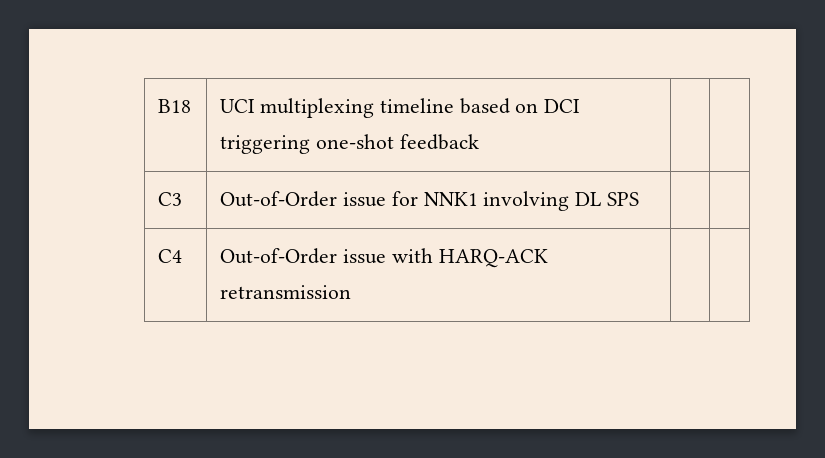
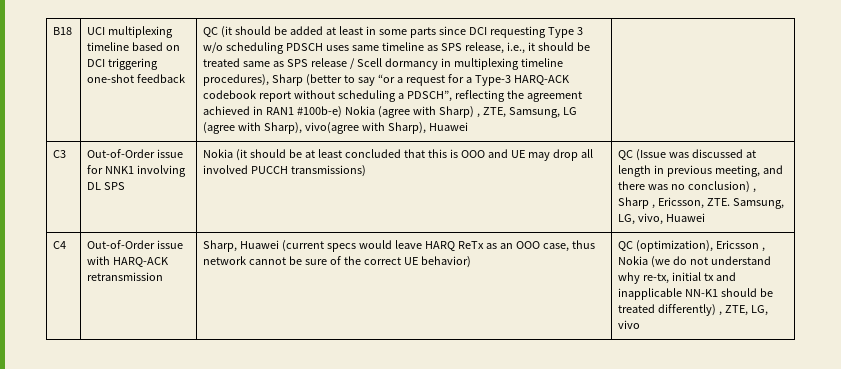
+ QC (it should be added at least in some parts since DCI requesting Type 3 w/o scheduling PDSCH uses same timeline as SPS release, i.e., it should be treated same as SPS release / Scell dormancy in multiplexing timeline procedures), Sharp (better to say “or a request for a Type-3 HARQ-ACK codebook report without scheduling a PDSCH”, reflecting the agreement achieved in RAN1 #100b-e) Nokia (agree with Sharp) , ZTE, Samsung, LG (agree with Sharp), vivo(agree with Sharp), Huawei
+ Nokia (it should be at least concluded that this is OOO and UE may drop all involved PUCCH transmissions) | QC (Issue was discussed at length in previous meeting, and there was no conclusion) , Sharp , Ericsson, ZTE. Samsung, LG, vivo, Huawei
+ Sharp, Huawei (current specs would leave HARQ ReTx as an OOO case, thus network cannot be sure of the correct UE behavior) | QC (optimization), Ericsson , Nokia (we do not understand why re-tx, initial tx and inapplicable NN-K1 should be treated differently) , ZTE, LG, vivo

